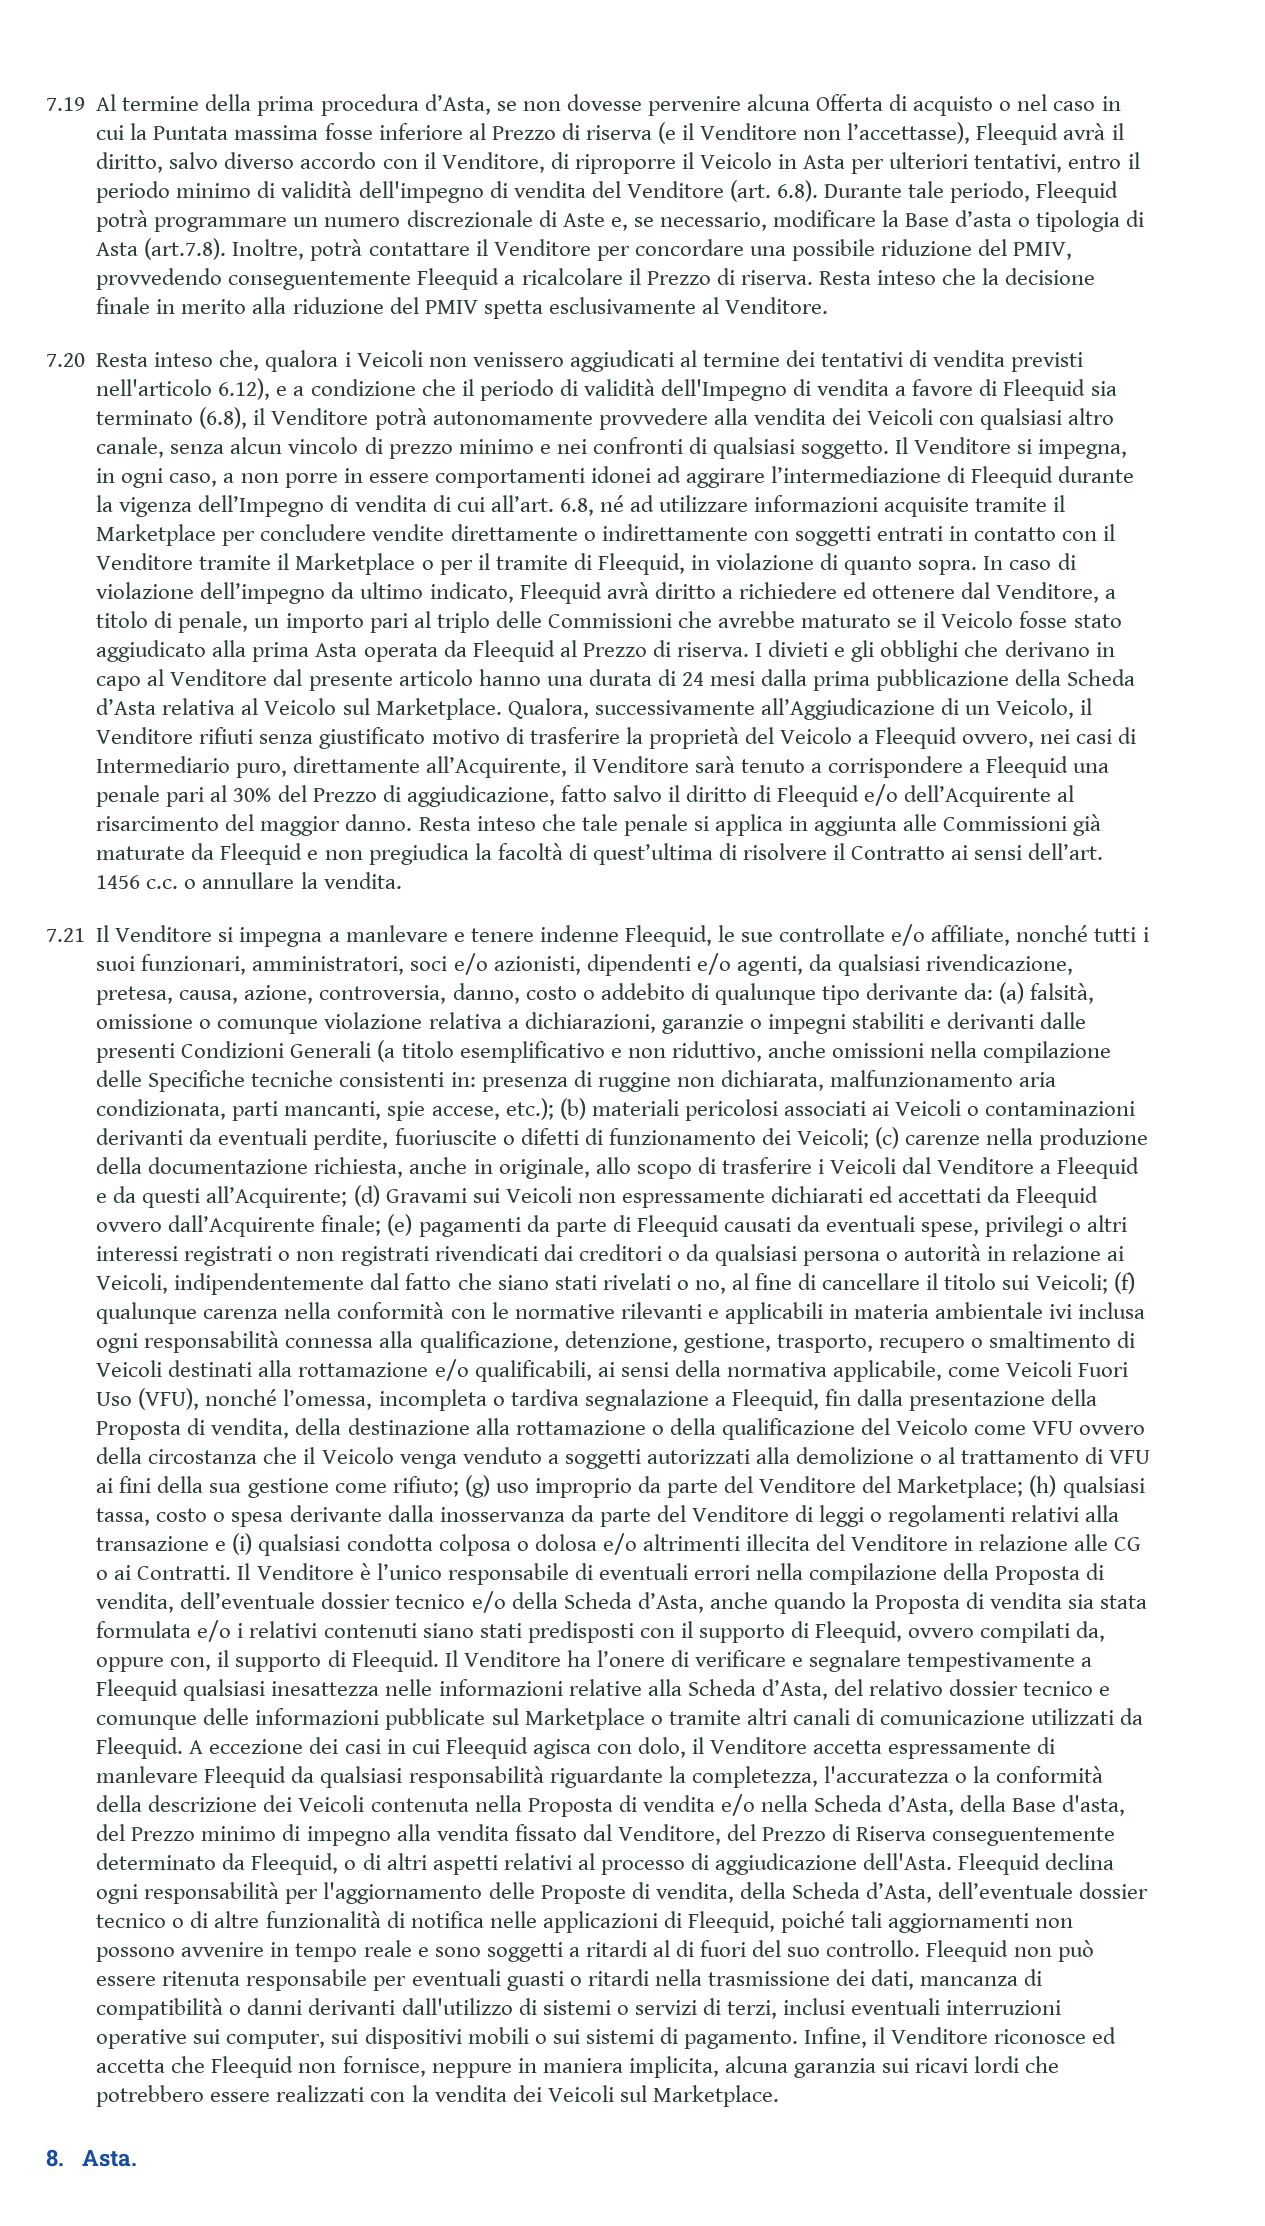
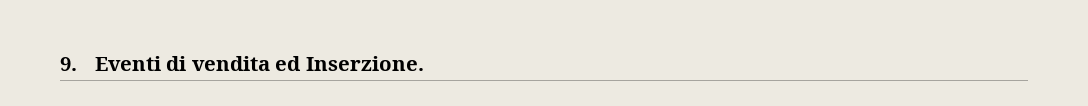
- 7.19 Al termine della prima procedura d’Asta, se non dovesse pervenire alcuna Offerta di acquisto o nel caso in cui la Puntata massima fosse inferiore al Prezzo di riserva (e il Venditore non l’accettasse), Fleequid avrà il diritto, salvo diverso accordo con il Venditore, di riproporre il Veicolo in Asta per ulteriori tentativi, entro il periodo minimo di validità dell'impegno di vendita del Venditore (art. 6.8). Durante tale periodo, Fleequid potrà programmare un numero discrezionale di Aste e, se necessario, modificare la Base d’asta o tipologia di Asta (art.7.8). Inoltre, potrà contattare il Venditore per concordare una possibile riduzione del PMIV, provvedendo conseguentemente Fleequid a ricalcolare il Prezzo di riserva. Resta inteso che la decisione finale in merito alla riduzione del PMIV spetta esclusivamente al Venditore.
- 7.20 Resta inteso che, qualora i Veicoli non venissero aggiudicati al termine dei tentativi di vendita previsti nell'articolo 6.12), e a condizione che il periodo di validità dell'Impegno di vendita a favore di Fleequid sia terminato (6.8), il Venditore potrà autonomamente provvedere alla vendita dei Veicoli con qualsiasi altro canale, senza alcun vincolo di prezzo minimo e nei confronti di qualsiasi soggetto. Il Venditore si impegna, in ogni caso, a non porre in essere comportamenti idonei ad aggirare l’intermediazione di Fleequid durante la vigenza dell’Impegno di vendita di cui all’art. 6.8, né ad utilizzare informazioni acquisite tramite il Marketplace per concludere vendite direttamente o indirettamente con soggetti entrati in contatto con il Venditore tramite il Marketplace o per il tramite di Fleequid, in violazione di quanto sopra. In caso di violazione dell’impegno da ultimo indicato, Fleequid avrà diritto a richiedere ed ottenere dal Venditore, a titolo di penale, un importo pari al triplo delle Commissioni che avrebbe maturato se il Veicolo fosse stato aggiudicato alla prima Asta operata da Fleequid al Prezzo di riserva. I divieti e gli obblighi che derivano in capo al Venditore dal presente articolo hanno una durata di 24 mesi dalla prima pubblicazione della Scheda d’Asta relativa al Veicolo sul Marketplace. Qualora, successivamente all’Aggiudicazione di un Veicolo, il Venditore rifiuti senza giustificato motivo di trasferire la proprietà del Veicolo a Fleequid ovvero, nei casi di Intermediario puro, direttamente all’Acquirente, il Venditore sarà tenuto a corrispondere a Fleequid una penale pari al 30% del Prezzo di aggiudicazione, fatto salvo il diritto di Fleequid e/o dell’Acquirente al risarcimento del maggior danno. Resta inteso che tale penale si applica in aggiunta alle Commissioni già maturate da Fleequid e non pregiudica la facoltà di quest’ultima di risolvere il Contratto ai sensi dell’art. 1456 c.c. o annullare la vendita.
- 7.21 Il Venditore si impegna a manlevare e tenere indenne Fleequid, le sue controllate e/o affiliate, nonché tutti i suoi funzionari, amministratori, soci e/o azionisti, dipendenti e/o agenti, da qualsiasi rivendicazione, pretesa, causa, azione, controversia, danno, costo o addebito di qualunque tipo derivante da: (a) falsità, omissione o comunque violazione relativa a dichiarazioni, garanzie o impegni stabiliti e derivanti dalle presenti Condizioni Generali (a titolo esemplificativo e non riduttivo, anche omissioni nella compilazione delle Specifiche tecniche consistenti in: presenza di ruggine non dichiarata, malfunzionamento aria condizionata, parti mancanti, spie accese, etc.); (b) materiali pericolosi associati ai Veicoli o contaminazioni derivanti da eventuali perdite, fuoriuscite o difetti di funzionamento dei Veicoli; (c) carenze nella produzione della documentazione richiesta, anche in originale, allo scopo di trasferire i Veicoli dal Venditore a Fleequid e da questi all’Acquirente; (d) Gravami sui Veicoli non espressamente dichiarati ed accettati da Fleequid ovvero dall’Acquirente finale; (e) pagamenti da parte di Fleequid causati da eventuali spese, privilegi o altri interessi registrati o non registrati rivendicati dai creditori o da qualsiasi persona o autorità in relazione ai Veicoli, indipendentemente dal fatto che siano stati rivelati o no, al fine di cancellare il titolo sui Veicoli; (f) qualunque carenza nella conformità con le normative rilevanti e applicabili in materia ambientale ivi inclusa ogni responsabilità connessa alla qualificazione, detenzione, gestione, trasporto, recupero o smaltimento di Veicoli destinati alla rottamazione e/o qualificabili, ai sensi della normativa applicabile, come Veicoli Fuori Uso (VFU), nonché l’omessa, incompleta o tardiva segnalazione a Fleequid, fin dalla presentazione della Proposta di vendita, della destinazione alla rottamazione o della qualificazione del Veicolo come VFU ovvero della circostanza che il Veicolo venga venduto a soggetti autorizzati alla demolizione o al trattamento di VFU ai fini della sua gestione come rifiuto; (g) uso improprio da parte del Venditore del Marketplace; (h) qualsiasi tassa, costo o spesa derivante dalla inosservanza da parte del Venditore di leggi o regolamenti relativi alla transazione e (i) qualsiasi condotta colposa o dolosa e/o altrimenti illecita del Venditore in relazione alle CG o ai Contratti. Il Venditore è l’unico responsabile di eventuali errori nella compilazione della Proposta di vendita, dell’eventuale dossier tecnico e/o della Scheda d’Asta, anche quando la Proposta di vendita sia stata formulata e/o i relativi contenuti siano stati predisposti con il supporto di Fleequid, ovvero compilati da, oppure con, il supporto di Fleequid. Il Venditore ha l’onere di verificare e segnalare tempestivamente a Fleequid qualsiasi inesattezza nelle informazioni relative alla Scheda d’Asta, del relativo dossier tecnico e comunque delle informazioni pubblicate sul Marketplace o tramite altri canali di comunicazione utilizzati da Fleequid. A eccezione dei casi in cui Fleequid agisca con dolo, il Venditore accetta espressamente di manlevare Fleequid da qualsiasi responsabilità riguardante la completezza, l'accuratezza o la conformità della descrizione dei Veicoli contenuta nella Proposta di vendita e/o nella Scheda d’Asta, della Base d'asta, del Prezzo minimo di impegno alla vendita fissato dal Venditore, del Prezzo di Riserva conseguentemente determinato da Fleequid, o di altri aspetti relativi al processo di aggiudicazione dell'Asta. Fleequid declina ogni responsabilità per l'aggiornamento delle Proposte di vendita, della Scheda d’Asta, dell’eventuale dossier tecnico o di altre funzionalità di notifica nelle applicazioni di Fleequid, poiché tali aggiornamenti non possono avvenire in tempo reale e sono soggetti a ritardi al di fuori del suo controllo. Fleequid non può essere ritenuta responsabile per eventuali guasti o ritardi nella trasmissione dei dati, mancanza di compatibilità o danni derivanti dall'utilizzo di sistemi o servizi di terzi, inclusi eventuali interruzioni operative sui computer, sui dispositivi mobili o sui sistemi di pagamento. Infine, il Venditore riconosce ed accetta che Fleequid non fornisce, neppure in maniera implicita, alcuna garanzia sui ricavi lordi che potrebbero essere realizzati con la vendita dei Veicoli sul Marketplace.
- 8. Asta.
+ 9. Eventi di vendita ed Inserzione.

